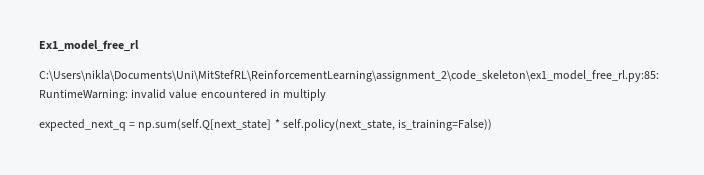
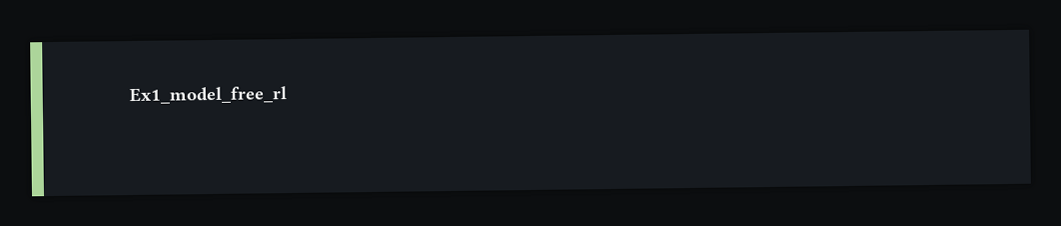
- C:\Users\nikla\Documents\Uni\MitStefRL\ReinforcementLearning\assignment_2\code_skeleton\ex1_model_free_rl.py:85: RuntimeWarning: invalid value encountered in multiply
- expected_next_q = np.sum(self.Q[next_state] * self.policy(next_state, is_training=False))

